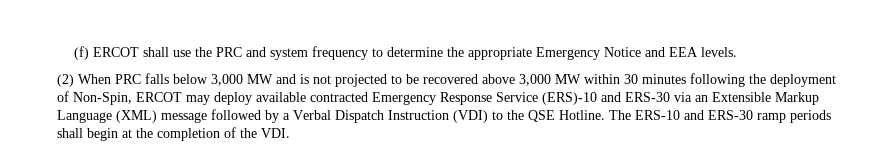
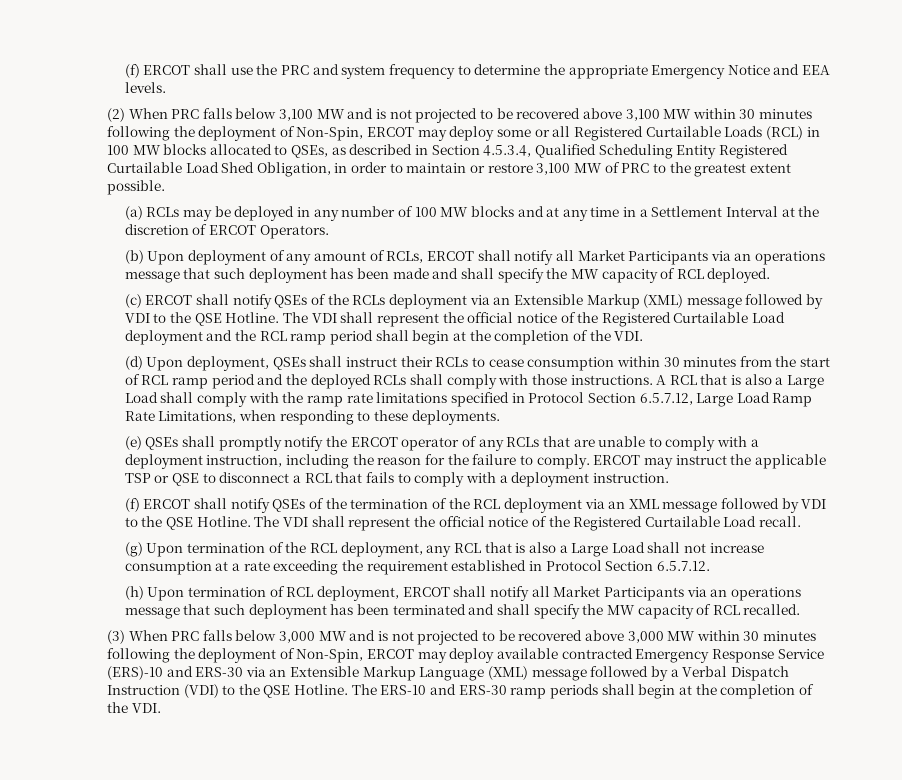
- (2) When PRC falls below 3,000 MW and is not projected to be recovered above 3,000 MW within 30 minutes following the deployment of Non-Spin, ERCOT may deploy available contracted Emergency Response Service (ERS)-10 and ERS-30 via an Extensible Markup Language (XML) message followed by a Verbal Dispatch Instruction (VDI) to the QSE Hotline.
+ (2) When PRC falls below 3,100 MW and is not projected to be recovered above 3,100 MW within 30 minutes following the deployment of Non-Spin, ERCOT may deploy some or all Registered Curtailable Loads (RCL) in 100 MW blocks allocated to QSEs, as described in Section 4.5.3.4, Qualified Scheduling Entity Registered Curtailable Load Shed Obligation, in order to maintain or restore 3,100 MW of PRC to the greatest extent possible.
+ (a) RCLs may be deployed in any number of 100 MW blocks and at any time in a Settlement Interval at the discretion of ERCOT Operators.
+ (b) Upon deployment of any amount of RCLs, ERCOT shall notify all Market Participants via an operations message that such deployment has been made and shall specify the MW capacity of RCL deployed.
+ (c) ERCOT shall notify QSEs of the RCLs deployment via an Extensible Markup (XML) message followed by VDI to the QSE Hotline. The VDI shall represent the official notice of the Registered Curtailable Load deployment and the RCL ramp period shall begin at the completion of the VDI.
+ (d) Upon deployment, QSEs shall instruct their RCLs to cease consumption within 30 minutes from the start of RCL ramp period and the deployed RCLs shall comply with those instructions. A RCL that is also a Large Load shall comply with the ramp rate limitations specified in Protocol Section 6.5.7.12, Large Load Ramp Rate Limitations, when responding to these deployments.
+ (e) QSEs shall promptly notify the ERCOT operator of any RCLs that are unable to comply with a deployment instruction, including the reason for the failure to comply. ERCOT may instruct the applicable TSP or QSE to disconnect a RCL that fails to comply with a deployment instruction.
+ (f) ERCOT shall notify QSEs of the termination of the RCL deployment via an XML message followed by VDI to the QSE Hotline. The VDI shall represent the official notice of the Registered Curtailable Load recall.
+ (g) Upon termination of the RCL deployment, any RCL that is also a Large Load shall not increase consumption at a rate exceeding the requirement established in Protocol Section 6.5.7.12.
+ (h) Upon termination of RCL deployment, ERCOT shall notify all Market Participants via an operations message that such deployment has been terminated and shall specify the MW capacity of RCL recalled.
+ (3) When PRC falls below 3,000 MW and is not projected to be recovered above 3,000 MW within 30 minutes following the deployment of Non-Spin, ERCOT may deploy available contracted Emergency Response Service (ERS)-10 and ERS-30 via an Extensible Markup Language (XML) message followed by a Verbal Dispatch Instruction (VDI) to the QSE Hotline.

